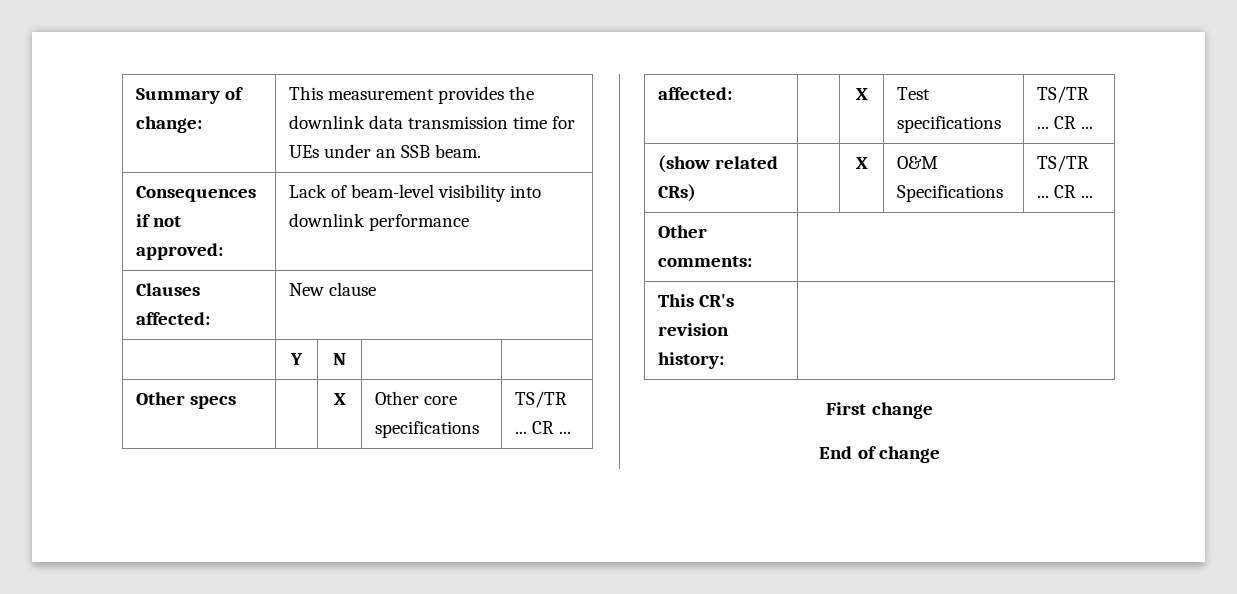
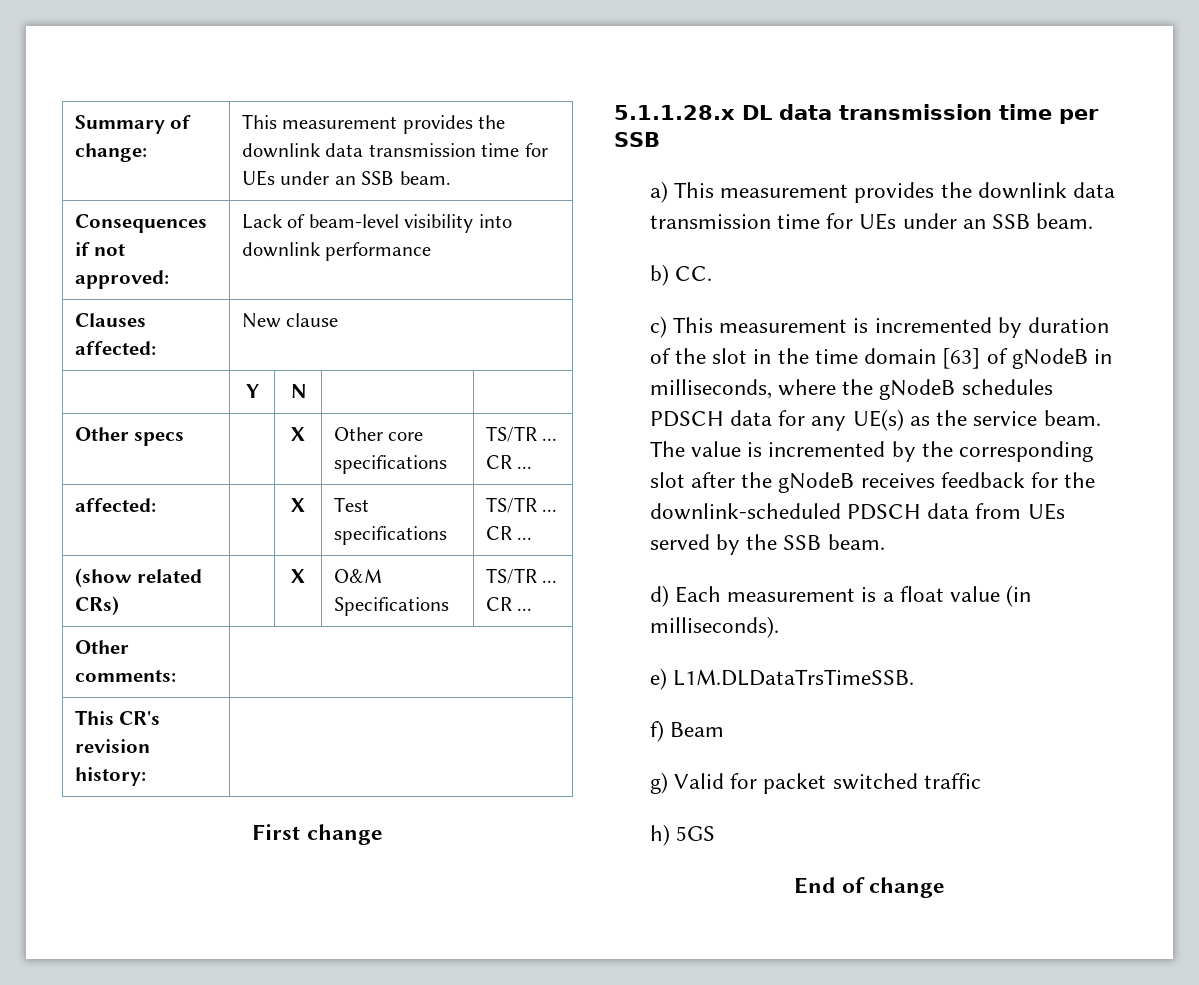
+ 5.1.1.28.x DL data transmission time per SSB
+ a) This measurement provides the downlink data transmission time for UEs under an SSB beam.
+ b) CC.
+ c) This measurement is incremented by duration of the slot in the time domain [63] of gNodeB in milliseconds, where the gNodeB schedules PDSCH data for any UE(s) as the service beam. The value is incremented by the corresponding slot after the gNodeB receives feedback for the downlink-scheduled PDSCH data from UEs served by the SSB beam.
+ d) Each measurement is a float value (in milliseconds).
+ e) L1M.DLDataTrsTimeSSB.
+ f) Beam
+ g) Valid for packet switched traffic
+ h) 5GS

